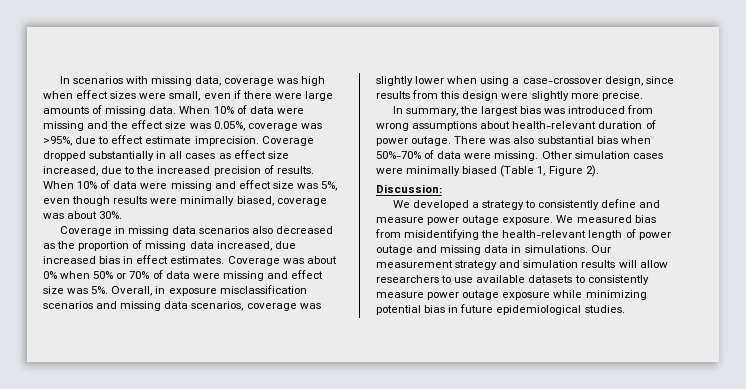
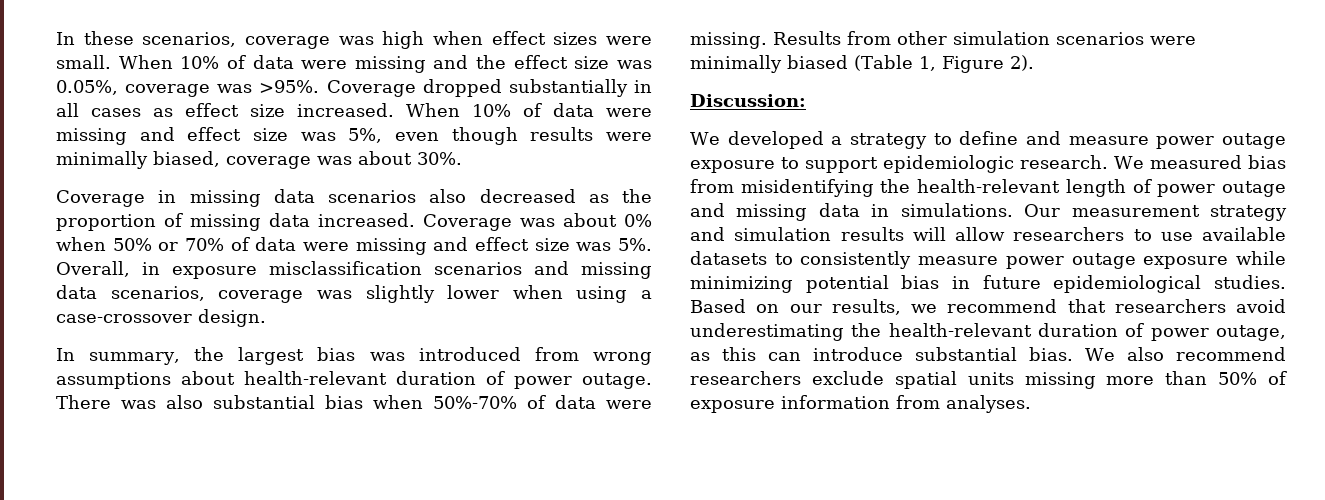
- In scenarios with missing data, coverage was high when effect sizes were small, even if there were large amounts of missing data.
+ In these scenarios, coverage was high when effect sizes were small.
- When 10% of data were missing and the effect size was 0.05%, coverage was >95%, due to effect estimate imprecision.
+ When 10% of data were missing and the effect size was 0.05%, coverage was >95%.
- Coverage dropped substantially in all cases as effect size increased, due to the increased precision of results.
+ Coverage dropped substantially in all cases as effect size increased.
- Coverage in missing data scenarios also decreased as the proportion of missing data increased, due increased bias in effect estimates.
+ Coverage in missing data scenarios also decreased as the proportion of missing data increased.
- Overall, in exposure misclassification scenarios and missing data scenarios, coverage was slightly lower when using a case-crossover design, since results from this design were slightly more precise.
+ Overall, in exposure misclassification scenarios and missing data scenarios, coverage was slightly lower when using a case-crossover design.
- Other simulation cases were minimally biased (Table 1, Figure 2).
+ Results from other simulation scenarios were minimally biased (Table 1, Figure 2).
- We developed a strategy to consistently define and measure power outage exposure.
+ We developed a strategy to define and measure power outage exposure to support epidemiologic research.
+ Based on our results, we recommend that researchers avoid underestimating the health-relevant duration of power outage, as this can introduce substantial bias. We also recommend researchers exclude spatial units missing more than 50% of exposure information from analyses.

